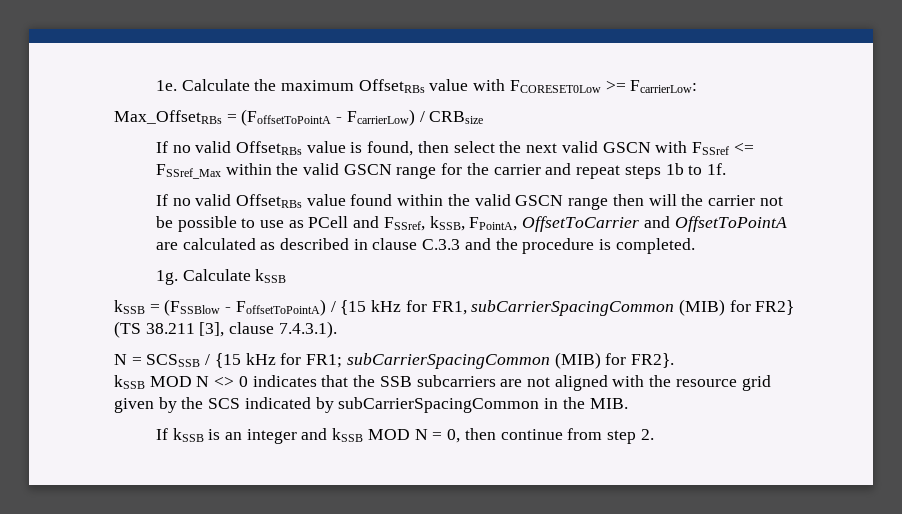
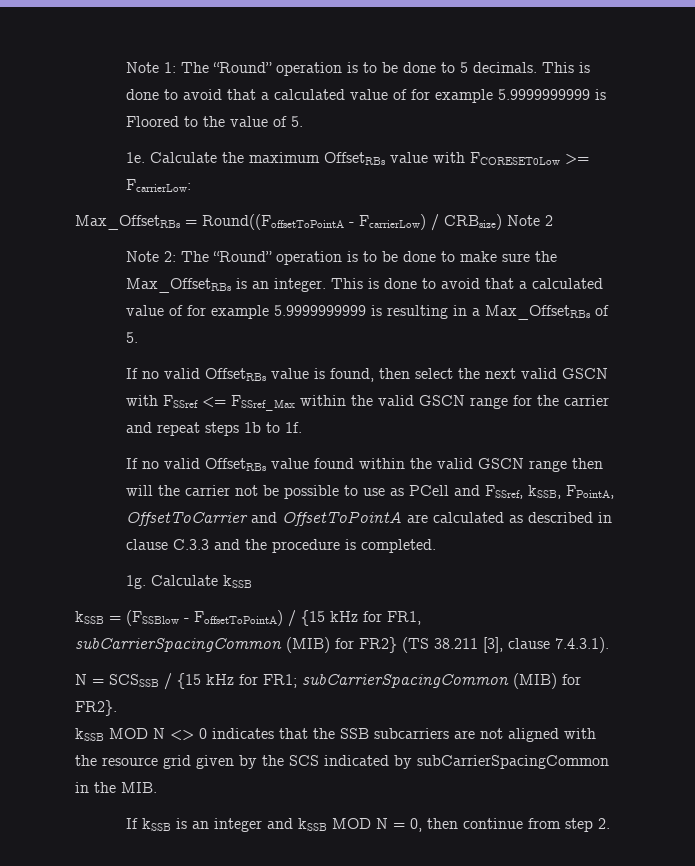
+ Note 1: The “Round” operation is to be done to 5 decimals. This is done to avoid that a calculated value of for example 5.9999999999 is Floored to the value of 5.
- Max_OffsetRBs = (FoffsetToPointA - FcarrierLow) / CRBsize
+ Max_OffsetRBs = Round((FoffsetToPointA - FcarrierLow) / CRBsize) Note 2
+ Note 2: The “Round” operation is to be done to make sure the Max_OffsetRBs is an integer. This is done to avoid that a calculated value of for example 5.9999999999 is resulting in a Max_OffsetRBs of 5.

